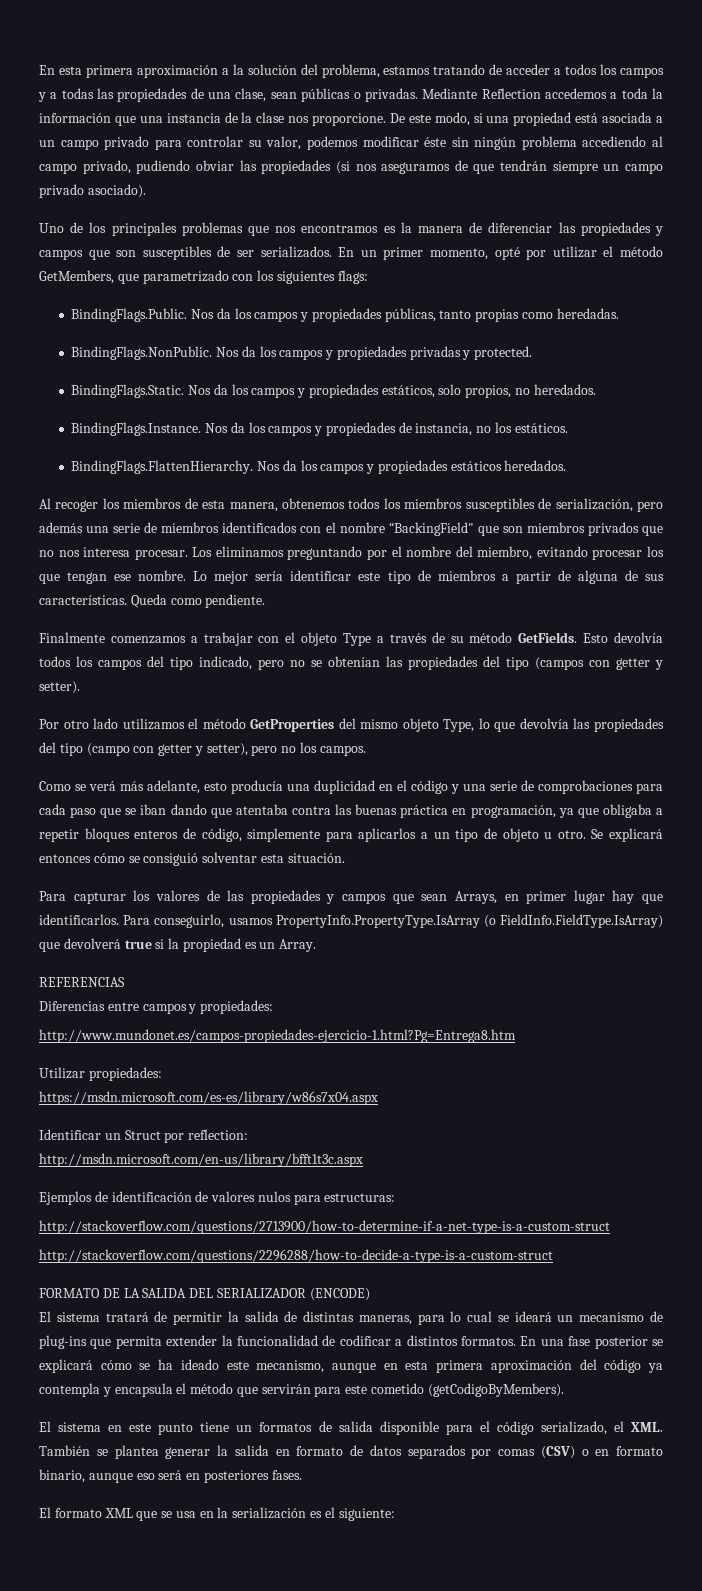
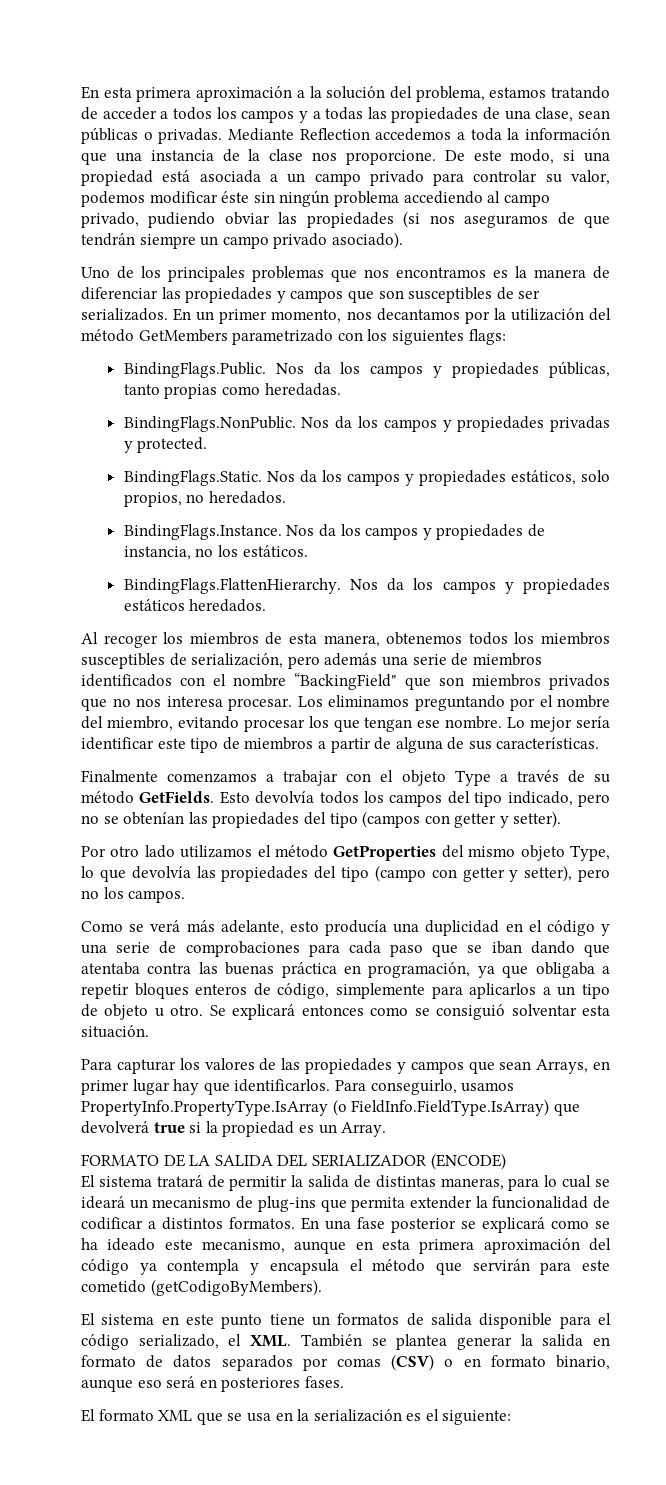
- En un primer momento, opté por utilizar el método GetMembers, que parametrizado con los siguientes flags:
+ En un primer momento, nos decantamos por la utilización del método GetMembers parametrizado con los siguientes flags:
- Queda como pendiente.
- Se explicará entonces cómo se consiguió solventar esta situación.
+ Se explicará entonces como se consiguió solventar esta situación.
- REFERENCIAS
- Diferencias entre campos y propiedades:
- http://www.mundonet.es/campos-propiedades-ejercicio-1.html?Pg=Entrega8.htm
- Utilizar propiedades:
- https://msdn.microsoft.com/es-es/library/w86s7x04.aspx
- Identificar un Struct por reflection:
- http://msdn.microsoft.com/en-us/library/bfft1t3c.aspx
- Ejemplos de identificación de valores nulos para estructuras:
- http://stackoverflow.com/questions/2713900/how-to-determine-if-a-net-type-is-a-custom-struct
- http://stackoverflow.com/questions/2296288/how-to-decide-a-type-is-a-custom-struct
- En una fase posterior se explicará cómo se ha ideado este mecanismo, aunque en esta primera aproximación del código ya contempla y encapsula el método que servirán para este cometido (getCodigoByMembers).
+ En una fase posterior se explicará como se ha ideado este mecanismo, aunque en esta primera aproximación del código ya contempla y encapsula el método que servirán para este cometido (getCodigoByMembers).

